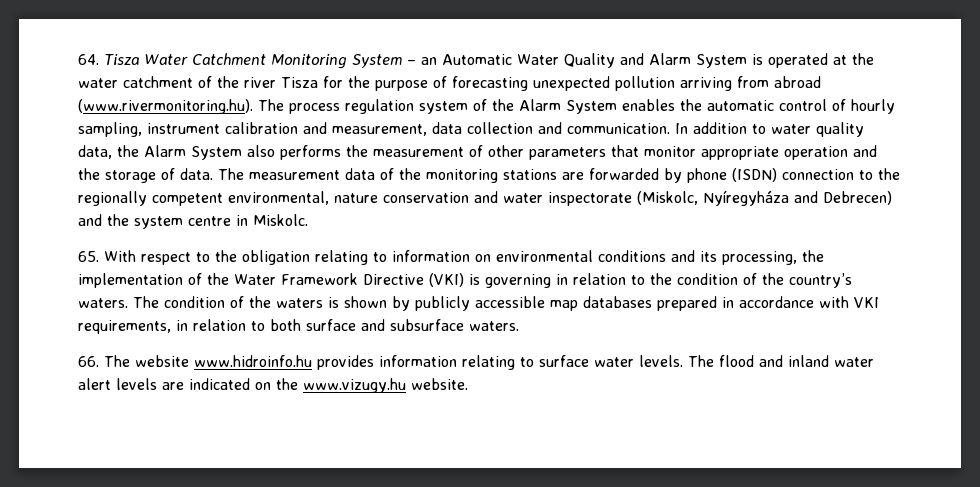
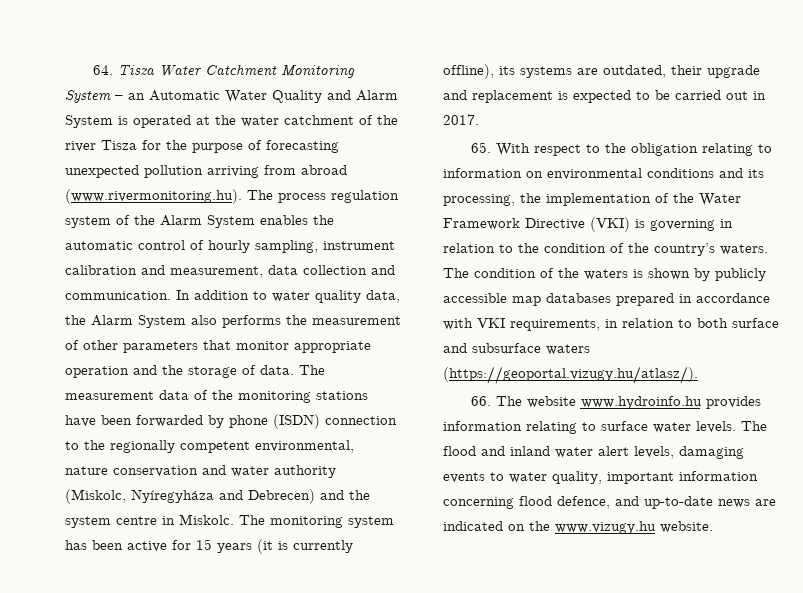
- The measurement data of the monitoring stations are forwarded by phone (ISDN) connection to the regionally competent environmental, nature conservation and water inspectorate (Miskolc, Nyíregyháza and Debrecen) and the system centre in Miskolc.
+ The measurement data of the monitoring stations have been forwarded by phone (ISDN) connection to the regionally competent environmental, nature conservation and water authority (Miskolc, Nyíregyháza and Debrecen) and the system centre in Miskolc. The monitoring system has been active for 15 years (it is currently offline), its systems are outdated, their upgrade and replacement is expected to be carried out in 2017.
- The condition of the waters is shown by publicly accessible map databases prepared in accordance with VKI requirements, in relation to both surface and subsurface waters.
+ The condition of the waters is shown by publicly accessible map databases prepared in accordance with VKI requirements, in relation to both surface and subsurface waters (https://geoportal.vizugy.hu/atlasz/).
- 66. The website www.hidroinfo.hu provides information relating to surface water levels.
+ 66. The website www.hydroinfo.hu provides information relating to surface water levels.
- The flood and inland water alert levels are indicated on the www.vizugy.hu website.
+ The flood and inland water alert levels, damaging events to water quality, important information concerning flood defence, and up-to-date news are indicated on the www.vizugy.hu website.

